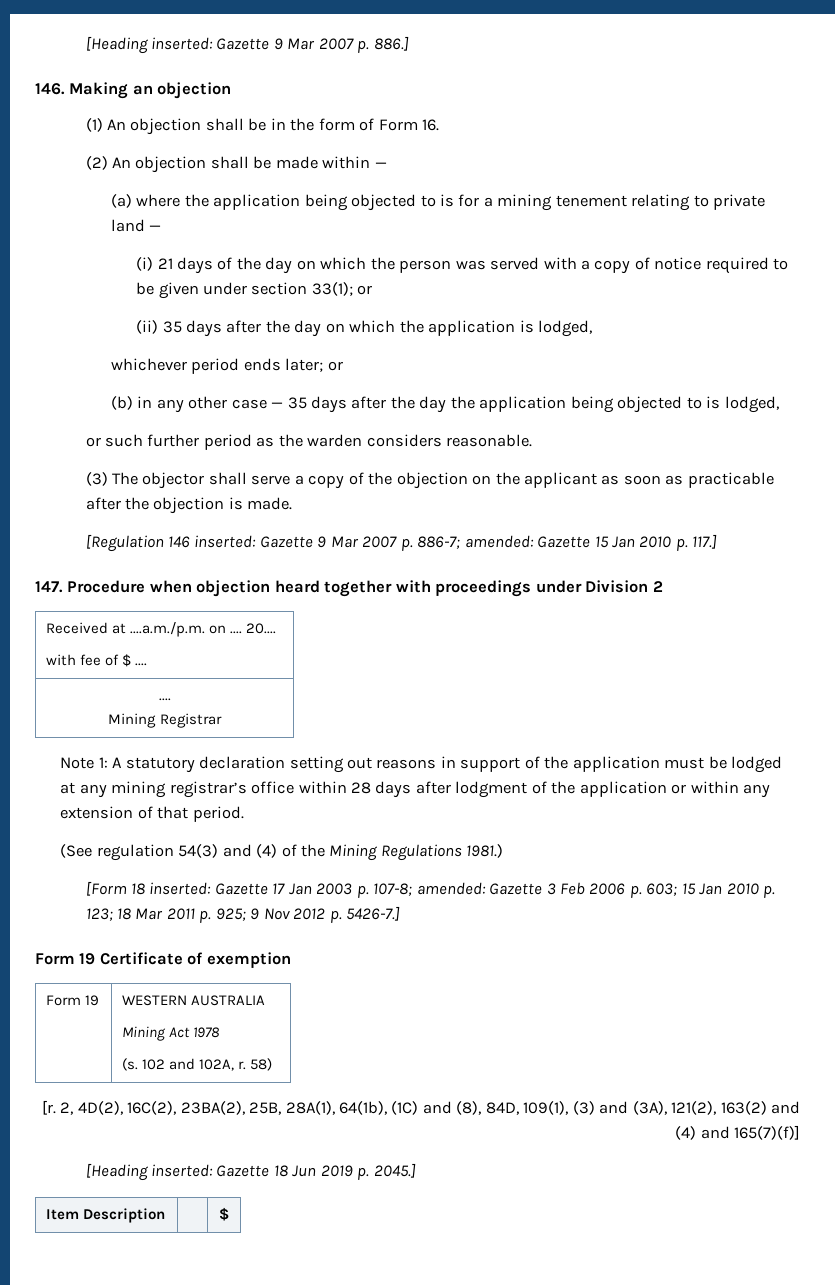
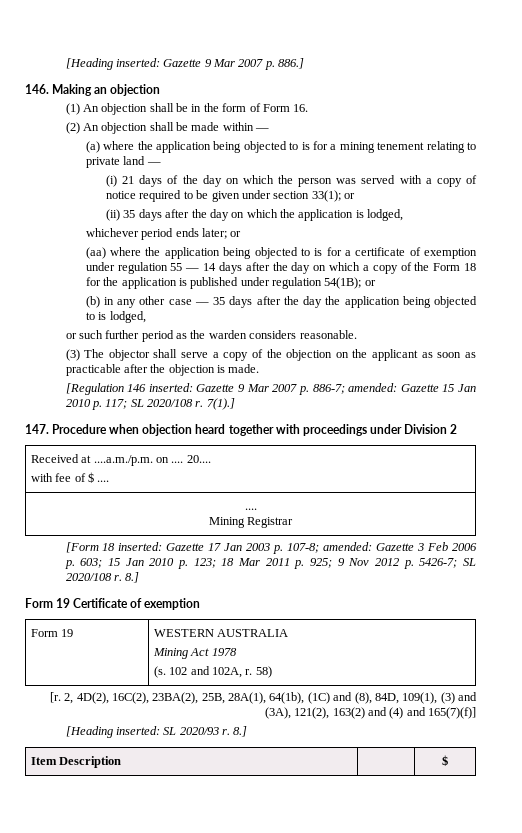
+ (aa) where the application being objected to is for a certificate of exemption under regulation 55 — 14 days after the day on which a copy of the Form 18 for the application is published under regulation 54(1B); or
- [Regulation 146 inserted: Gazette 9 Mar 2007 p. 886-7; amended: Gazette 15 Jan 2010 p. 117.]
+ [Regulation 146 inserted: Gazette 9 Mar 2007 p. 886-7; amended: Gazette 15 Jan 2010 p. 117; SL 2020/108 r. 7(1).]
- Note 1: A statutory declaration setting out reasons in support of the application must be lodged at any mining registrar’s office within 28 days after lodgment of the application or within any extension of that period.
- (See regulation 54(3) and (4) of the Mining Regulations 1981.)
- [Form 18 inserted: Gazette 17 Jan 2003 p. 107-8; amended: Gazette 3 Feb 2006 p. 603; 15 Jan 2010 p. 123; 18 Mar 2011 p. 925; 9 Nov 2012 p. 5426-7.]
+ [Form 18 inserted: Gazette 17 Jan 2003 p. 107-8; amended: Gazette 3 Feb 2006 p. 603; 15 Jan 2010 p. 123; 18 Mar 2011 p. 925; 9 Nov 2012 p. 5426-7; SL 2020/108 r. 8.]
- [Heading inserted: Gazette 18 Jun 2019 p. 2045.]
+ [Heading inserted: SL 2020/93 r. 8.]

